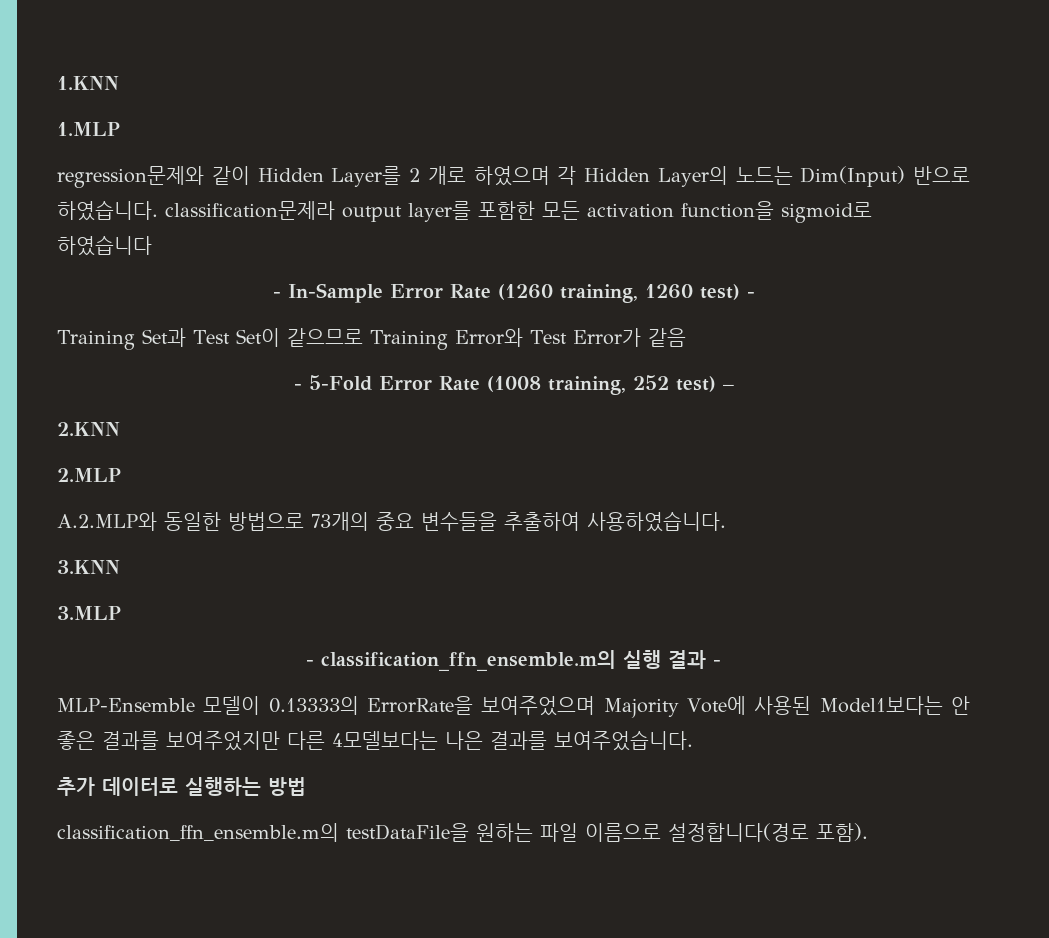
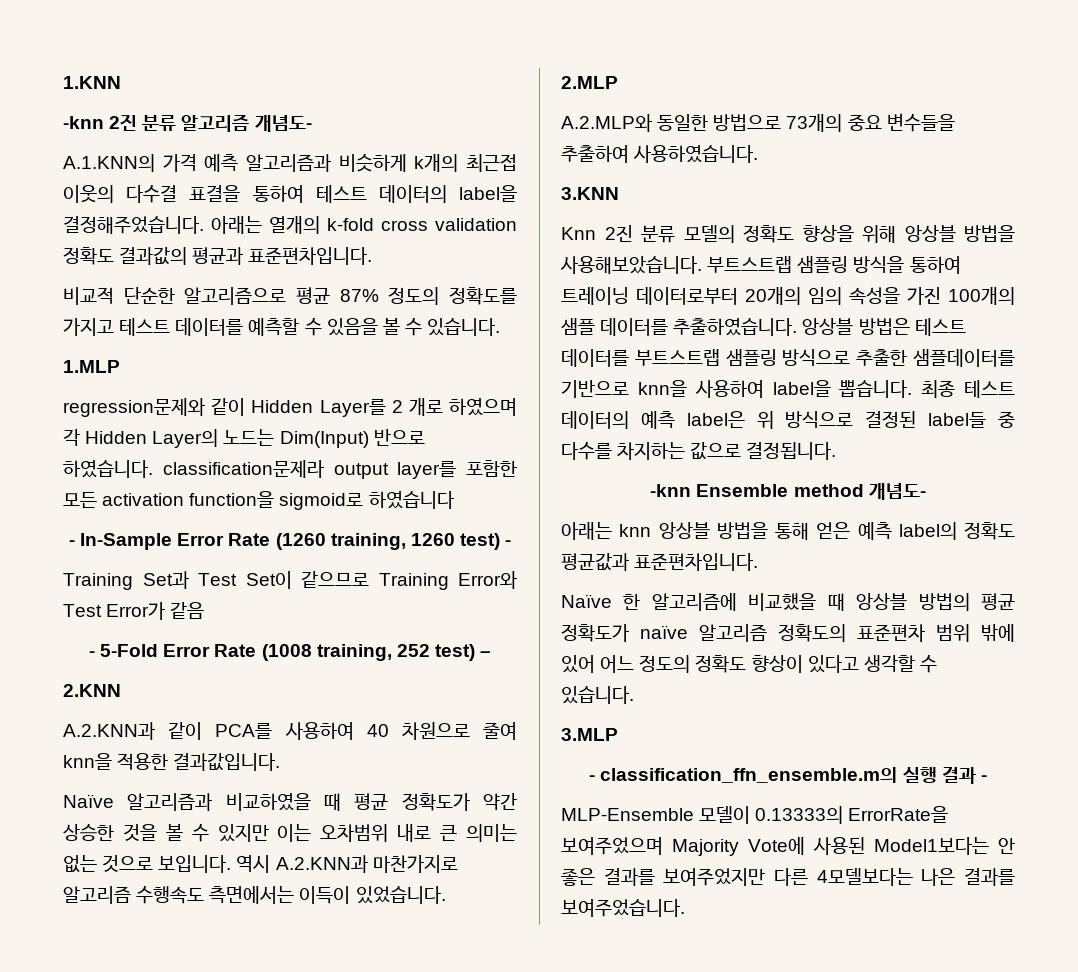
+ -knn 2진 분류 알고리즘 개념도-
+ A.1.KNN의 가격 예측 알고리즘과 비슷하게 k개의 최근접 이웃의 다수결 표결을 통하여 테스트 데이터의 label을 결정해주었습니다. 아래는 열개의 k-fold cross validation 정확도 결과값의 평균과 표준편차입니다.
+ 비교적 단순한 알고리즘으로 평균 87% 정도의 정확도를 가지고 테스트 데이터를 예측할 수 있음을 볼 수 있습니다.
+ A.2.KNN과 같이 PCA를 사용하여 40 차원으로 줄여 knn을 적용한 결과값입니다.
+ Naïve 알고리즘과 비교하였을 때 평균 정확도가 약간 상승한 것을 볼 수 있지만 이는 오차범위 내로 큰 의미는 없는 것으로 보입니다. 역시 A.2.KNN과 마찬가지로 알고리즘 수행속도 측면에서는 이득이 있었습니다.
+ Knn 2진 분류 모델의 정확도 향상을 위해 앙상블 방법을 사용해보았습니다. 부트스트랩 샘플링 방식을 통하여 트레이닝 데이터로부터 20개의 임의 속성을 가진 100개의 샘플 데이터를 추출하였습니다. 앙상블 방법은 테스트 데이터를 부트스트랩 샘플링 방식으로 추출한 샘플데이터를 기반으로 knn을 사용하여 label을 뽑습니다. 최종 테스트 데이터의 예측 label은 위 방식으로 결정된 label들 중 다수를 차지하는 값으로 결정됩니다.
+ -knn Ensemble method 개념도-
+ 아래는 knn 앙상블 방법을 통해 얻은 예측 label의 정확도 평균값과 표준편차입니다.
+ Naïve 한 알고리즘에 비교했을 때 앙상블 방법의 평균 정확도가 naïve 알고리즘 정확도의 표준편차 범위 밖에 있어 어느 정도의 정확도 향상이 있다고 생각할 수 있습니다.
- 추가 데이터로 실행하는 방법
- classification_ffn_ensemble.m의 testDataFile을 원하는 파일 이름으로 설정합니다(경로 포함).

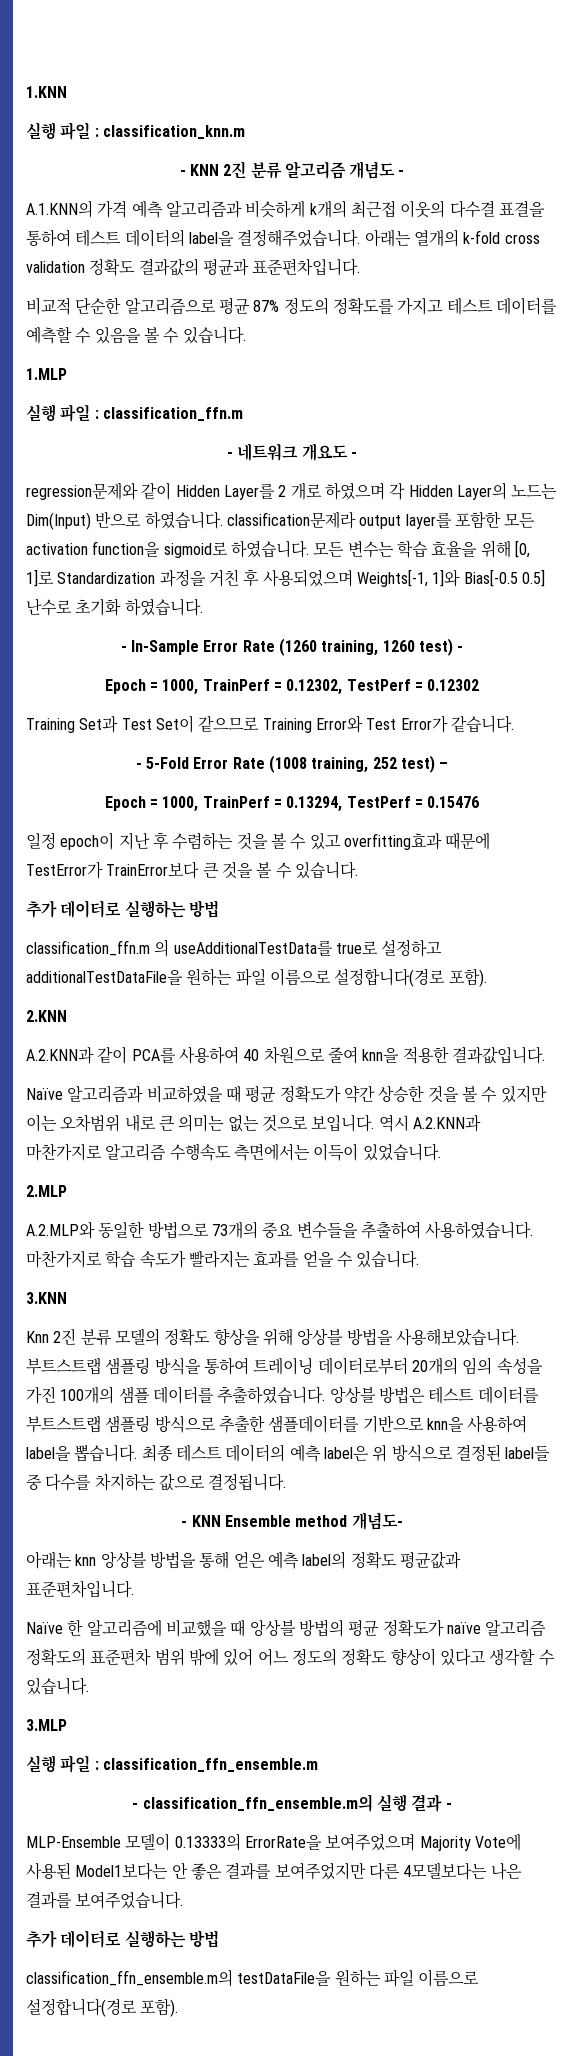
- -knn 2진 분류 알고리즘 개념도-
+ 실행 파일 : classification_knn.m
+ - KNN 2진 분류 알고리즘 개념도 -
+ 실행 파일 : classification_ffn.m
+ - 네트워크 개요도 -
- regression문제와 같이 Hidden Layer를 2 개로 하였으며 각 Hidden Layer의 노드는 Dim(Input) 반으로 하였습니다. classification문제라 output layer를 포함한 모든 activation function을 sigmoid로 하였습니다
+ regression문제와 같이 Hidden Layer를 2 개로 하였으며 각 Hidden Layer의 노드는 Dim(Input) 반으로 하였습니다. classification문제라 output layer를 포함한 모든 activation function을 sigmoid로 하였습니다. 모든 변수는 학습 효율을 위해 [0, 1]로 Standardization 과정을 거친 후 사용되었으며 Weights[-1, 1]와 Bias[-0.5 0.5] 난수로 초기화 하였습니다.
+ Epoch = 1000, TrainPerf = 0.12302, TestPerf = 0.12302
- Training Set과 Test Set이 같으므로 Training Error와 Test Error가 같음
+ Training Set과 Test Set이 같으므로 Training Error와 Test Error가 같습니다.
+ Epoch = 1000, TrainPerf = 0.13294, TestPerf = 0.15476
+ 일정 epoch이 지난 후 수렴하는 것을 볼 수 있고 overfitting효과 때문에 TestError가 TrainError보다 큰 것을 볼 수 있습니다.
+ 추가 데이터로 실행하는 방법
+ classification_ffn.m 의 useAdditionalTestData를 true로 설정하고 additionalTestDataFile을 원하는 파일 이름으로 설정합니다(경로 포함).
+ 마찬가지로 학습 속도가 빨라지는 효과를 얻을 수 있습니다.
- -knn Ensemble method 개념도-
+ - KNN Ensemble method 개념도-
+ 실행 파일 : classification_ffn_ensemble.m
  MLP-Ensemble 모델이 0.13333의 ErrorRate을 보여주었으며 Majority Vote에 사용된 Model1보다는 안 좋은 결과를 보여주었지만 다른 4모델보다는 나은 결과를 보여주었습니다.
+ 추가 데이터로 실행하는 방법
+ classification_ffn_ensemble.m의 testDataFile을 원하는 파일 이름으로 설정합니다(경로 포함).

